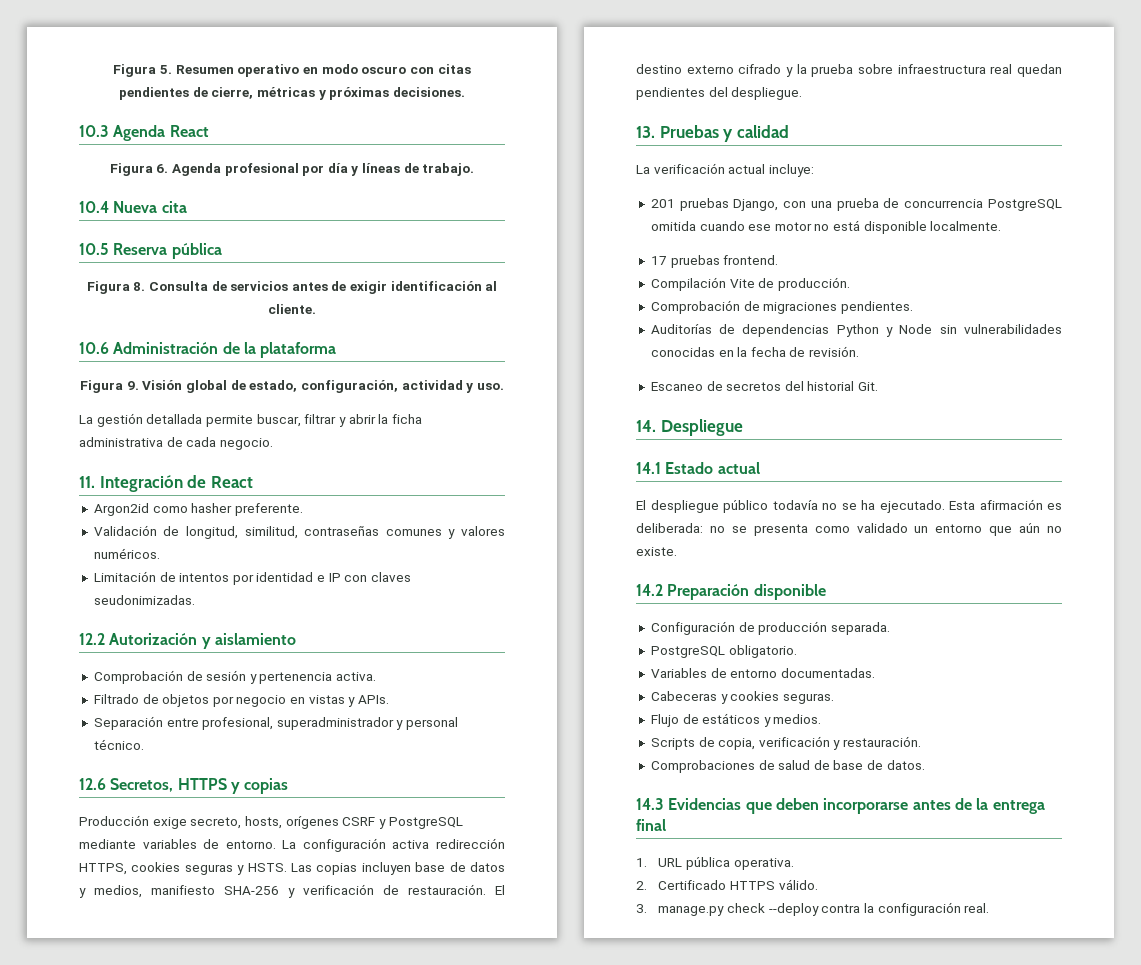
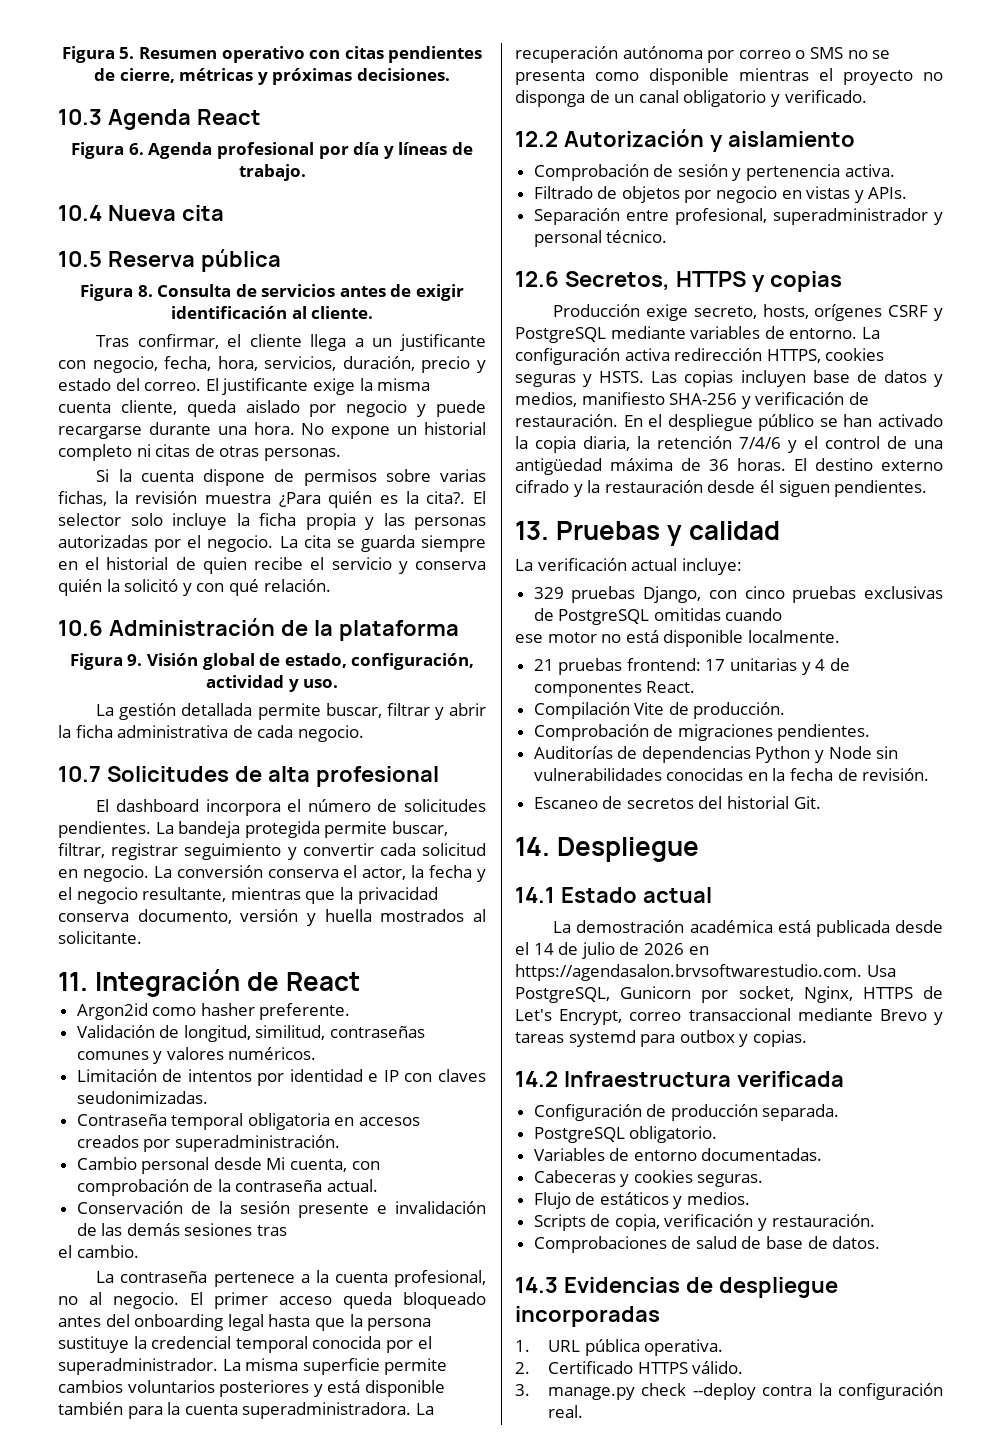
- Figura 5. Resumen operativo en modo oscuro con citas pendientes de cierre, métricas y próximas decisiones.
+ Figura 5. Resumen operativo con citas pendientes de cierre, métricas y próximas decisiones.
+ Tras confirmar, el cliente llega a un justificante con negocio, fecha, hora, servicios, duración, precio y estado del correo. El justificante exige la misma cuenta cliente, queda aislado por negocio y puede recargarse durante una hora. No expone un historial completo ni citas de otras personas.
+ Si la cuenta dispone de permisos sobre varias fichas, la revisión muestra ¿Para quién es la cita?. El selector solo incluye la ficha propia y las personas autorizadas por el negocio. La cita se guarda siempre en el historial de quien recibe el servicio y conserva quién la solicitó y con qué relación.
+ 10.7 Solicitudes de alta profesional
+ El dashboard incorpora el número de solicitudes pendientes. La bandeja protegida permite buscar, filtrar, registrar seguimiento y convertir cada solicitud en negocio. La conversión conserva el actor, la fecha y el negocio resultante, mientras que la privacidad conserva documento, versión y huella mostrados al solicitante.
+ Contraseña temporal obligatoria en accesos creados por superadministración.
+ Cambio personal desde Mi cuenta, con comprobación de la contraseña actual.
+ Conservación de la sesión presente e invalidación de las demás sesiones tras
+ el cambio.
+ La contraseña pertenece a la cuenta profesional, no al negocio. El primer acceso queda bloqueado antes del onboarding legal hasta que la persona sustituye la credencial temporal conocida por el superadministrador. La misma superficie permite cambios voluntarios posteriores y está disponible también para la cuenta superadministradora. La recuperación autónoma por correo o SMS no se presenta como disponible mientras el proyecto no disponga de un canal obligatorio y verificado.
+ En el despliegue público se han activado la copia diaria, la retención 7/4/6 y el control de una antigüedad máxima de 36 horas.
- El destino externo cifrado y la prueba sobre infraestructura real quedan pendientes del despliegue.
+ El destino externo cifrado y la restauración desde él siguen pendientes.
- 201 pruebas Django, con una prueba de concurrencia PostgreSQL omitida cuando ese motor no está disponible localmente.
+ 329 pruebas Django, con cinco pruebas exclusivas de PostgreSQL omitidas cuando
+ ese motor no está disponible localmente.
- 17 pruebas frontend.
+ 21 pruebas frontend: 17 unitarias y 4 de componentes React.
- El despliegue público todavía no se ha ejecutado. Esta afirmación es deliberada: no se presenta como validado un entorno que aún no existe.
+ La demostración académica está publicada desde el 14 de julio de 2026 en https://agendasalon.brvsoftwarestudio.com. Usa PostgreSQL, Gunicorn por socket, Nginx, HTTPS de Let's Encrypt, correo transaccional mediante Brevo y tareas systemd para outbox y copias.
- 14.2 Preparación disponible
+ 14.2 Infraestructura verificada
- 14.3 Evidencias que deben incorporarse antes de la entrega final
+ 14.3 Evidencias de despliegue incorporadas

